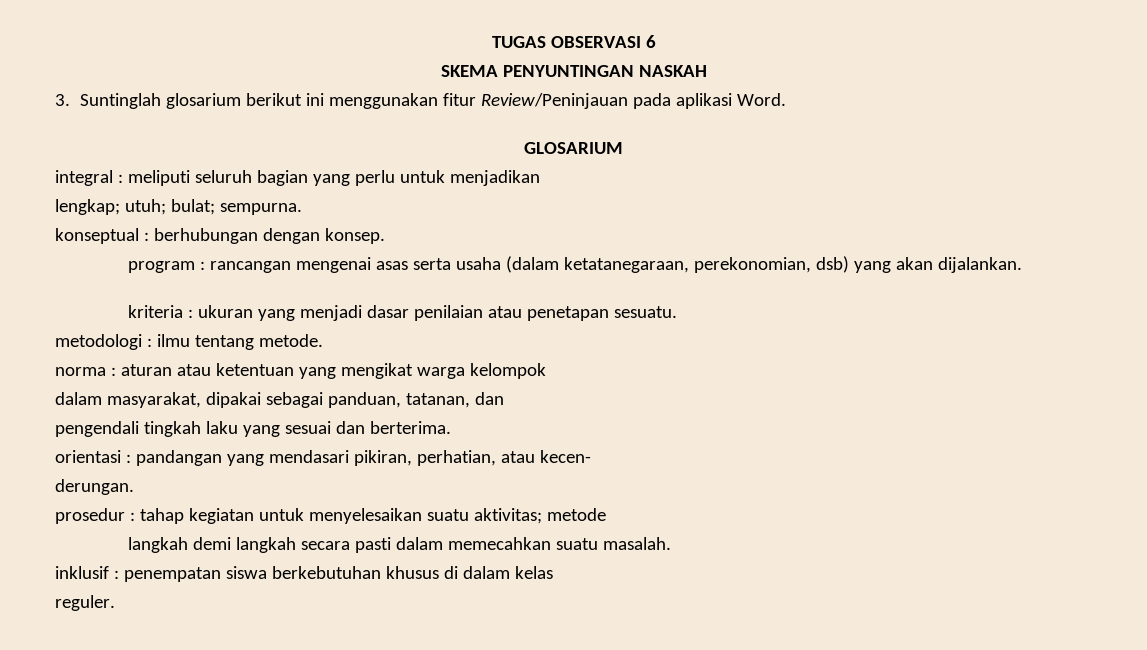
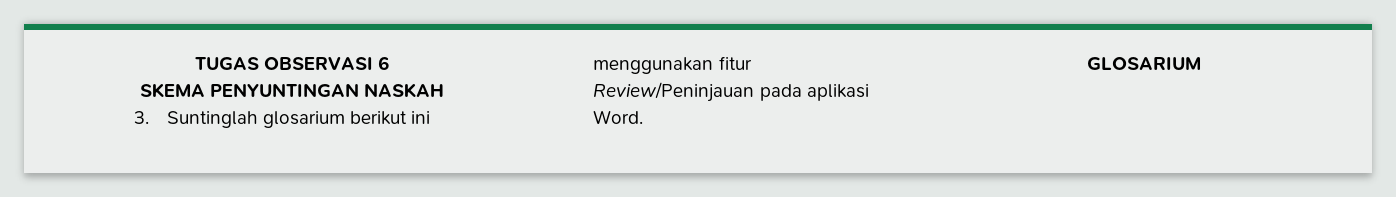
- integral : meliputi seluruh bagian yang perlu untuk menjadikan
- lengkap; utuh; bulat; sempurna.
- konseptual : berhubungan dengan konsep.
- program : rancangan mengenai asas serta usaha (dalam ketatanegaraan, perekonomian, dsb) yang akan dijalankan.
- kriteria : ukuran yang menjadi dasar penilaian atau penetapan sesuatu.
- metodologi : ilmu tentang metode.
- norma : aturan atau ketentuan yang mengikat warga kelompok
- dalam masyarakat, dipakai sebagai panduan, tatanan, dan
- pengendali tingkah laku yang sesuai dan berterima.
- orientasi : pandangan yang mendasari pikiran, perhatian, atau kecen-
- derungan.
- prosedur : tahap kegiatan untuk menyelesaikan suatu aktivitas; metode
- langkah demi langkah secara pasti dalam memecahkan suatu masalah.
- inklusif : penempatan siswa berkebutuhan khusus di dalam kelas
- reguler.

